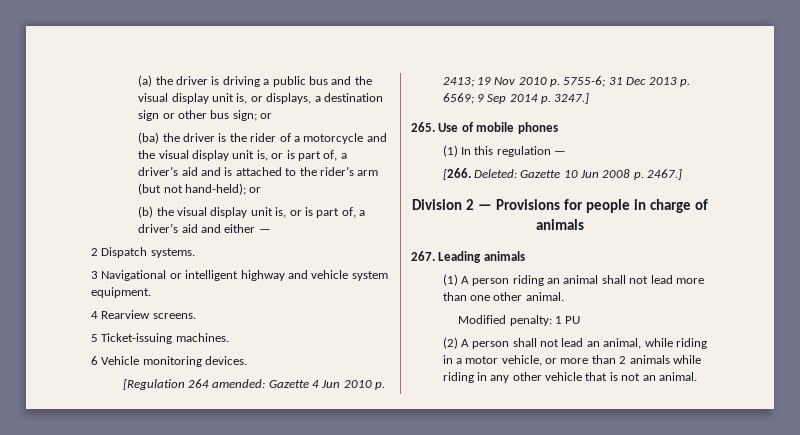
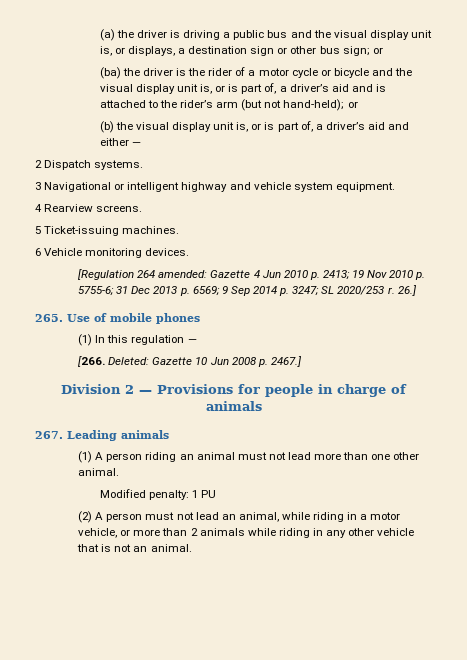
- (ba) the driver is the rider of a motorcycle and the visual display unit is, or is part of, a driver’s aid and is attached to the rider’s arm (but not hand-held); or
+ (ba) the driver is the rider of a motor cycle or bicycle and the visual display unit is, or is part of, a driver’s aid and is attached to the rider’s arm (but not hand-held); or
- [Regulation 264 amended: Gazette 4 Jun 2010 p. 2413; 19 Nov 2010 p. 5755-6; 31 Dec 2013 p. 6569; 9 Sep 2014 p. 3247.]
+ [Regulation 264 amended: Gazette 4 Jun 2010 p. 2413; 19 Nov 2010 p. 5755-6; 31 Dec 2013 p. 6569; 9 Sep 2014 p. 3247; SL 2020/253 r. 26.]
- (1) A person riding an animal shall not lead more than one other animal.
+ (1) A person riding an animal must not lead more than one other animal.
- (2) A person shall not lead an animal, while riding in a motor vehicle, or more than 2 animals while riding in any other vehicle that is not an animal.
+ (2) A person must not lead an animal, while riding in a motor vehicle, or more than 2 animals while riding in any other vehicle that is not an animal.

